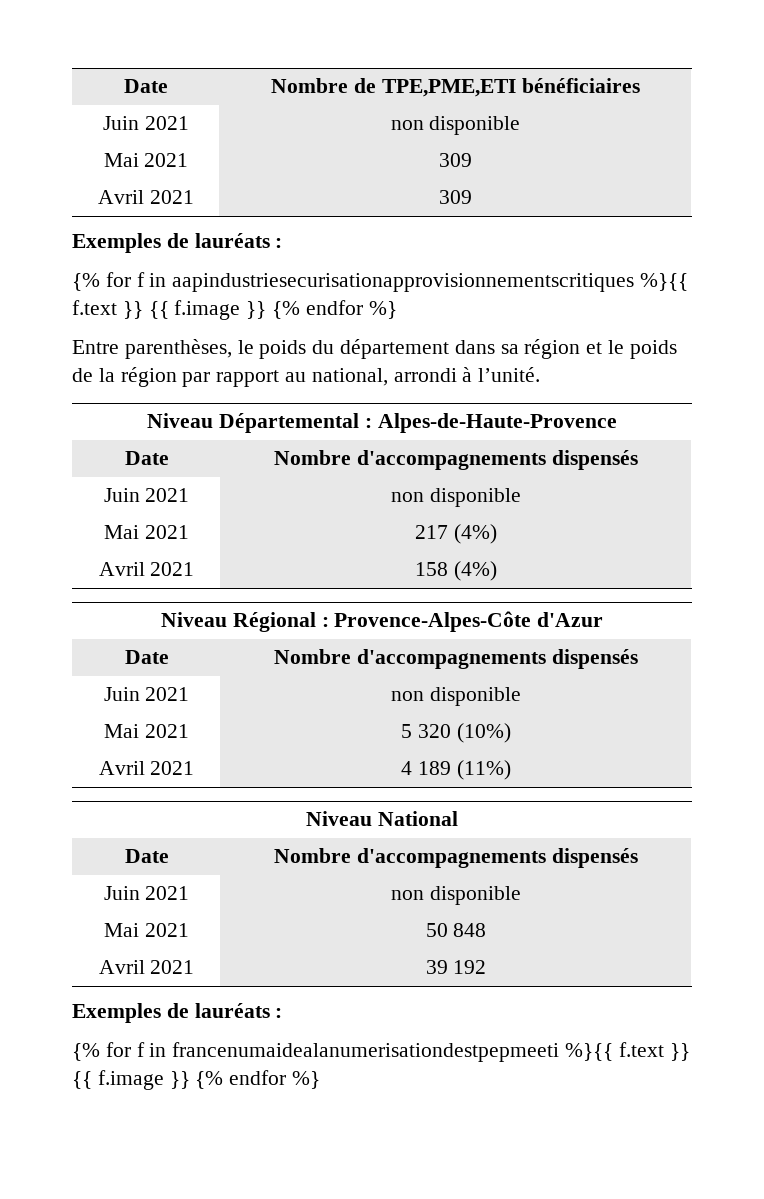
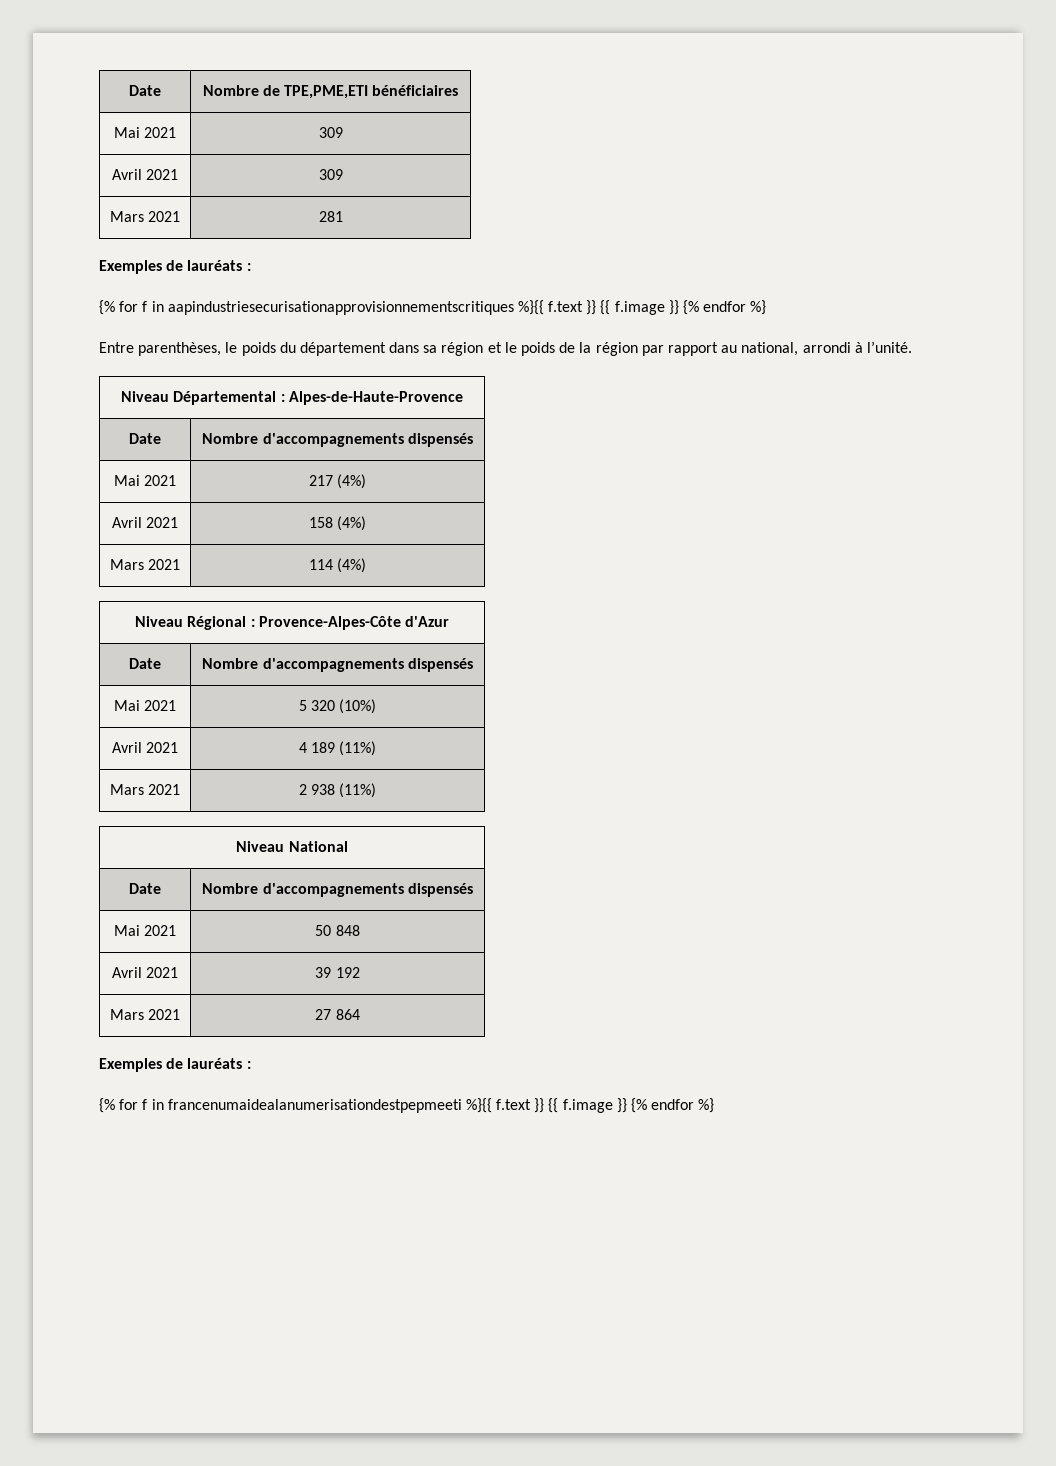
  Date | Nombre de TPE,PME,ETI bénéficiaires
- Juin 2021 | non disponible
+ Mars 2021 | 281
  Niveau Départemental : Alpes-de-Haute-Provence
  Date | Nombre d'accompagnements dispensés
- Juin 2021 | non disponible
+ Mars 2021 | 114 (4%)
  Niveau Régional : Provence-Alpes-Côte d'Azur
  Date | Nombre d'accompagnements dispensés
- Juin 2021 | non disponible
+ Mars 2021 | 2 938 (11%)
  Niveau National
  Date | Nombre d'accompagnements dispensés
- Juin 2021 | non disponible
+ Mars 2021 | 27 864

